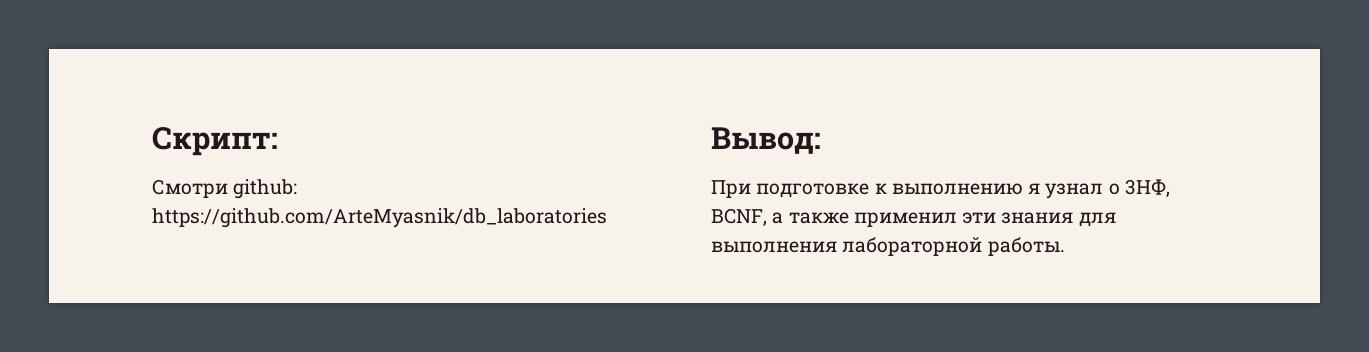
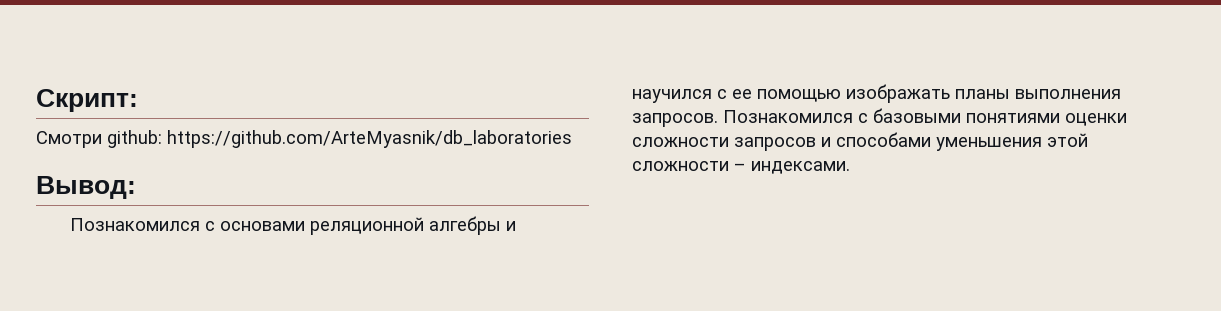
- При подготовке к выполнению я узнал о 3НФ, BCNF, а также применил эти знания для выполнения лабораторной работы.
+ Познакомился с основами реляционной алгебры и научился с ее помощью изображать планы выполнения запросов. Познакомился с базовыми понятиями оценки сложности запросов и способами уменьшения этой сложности – индексами.

